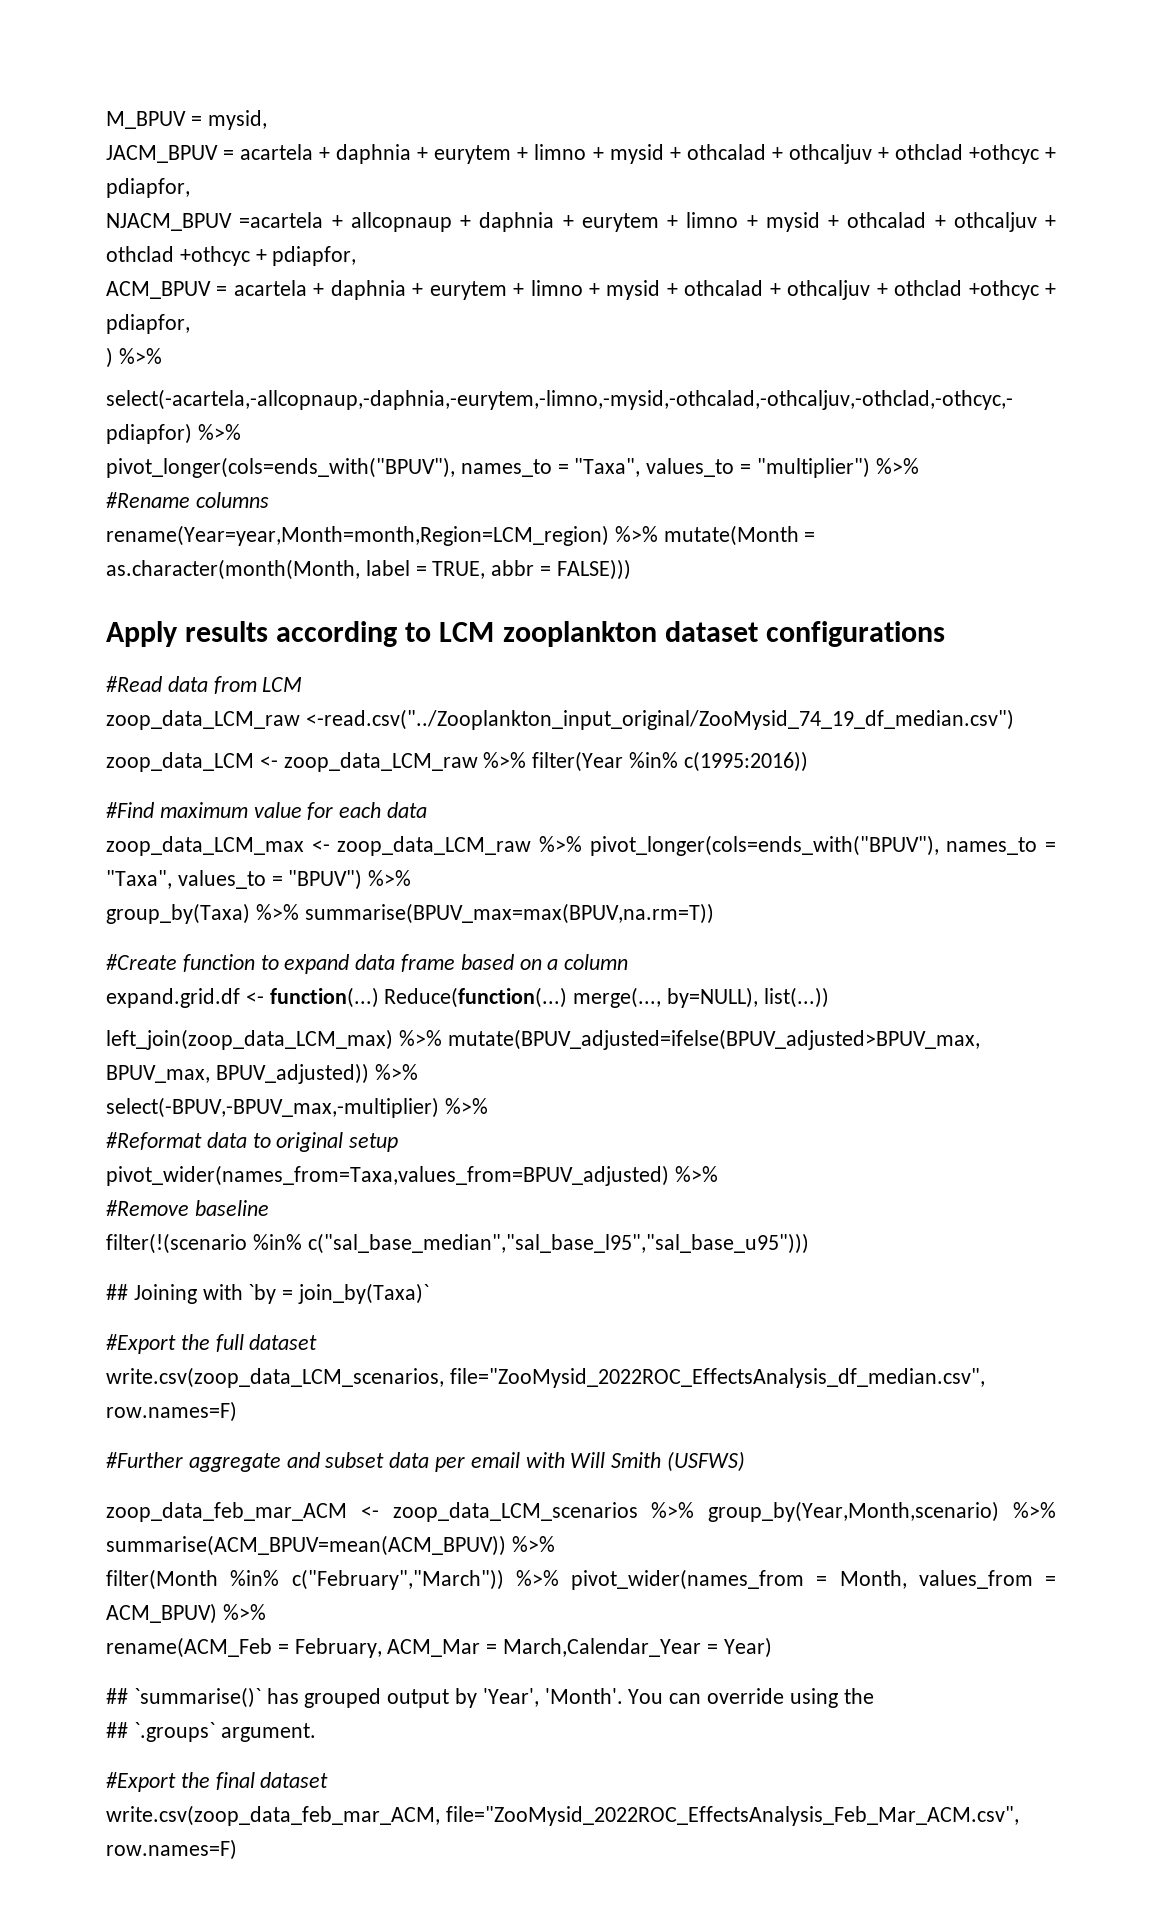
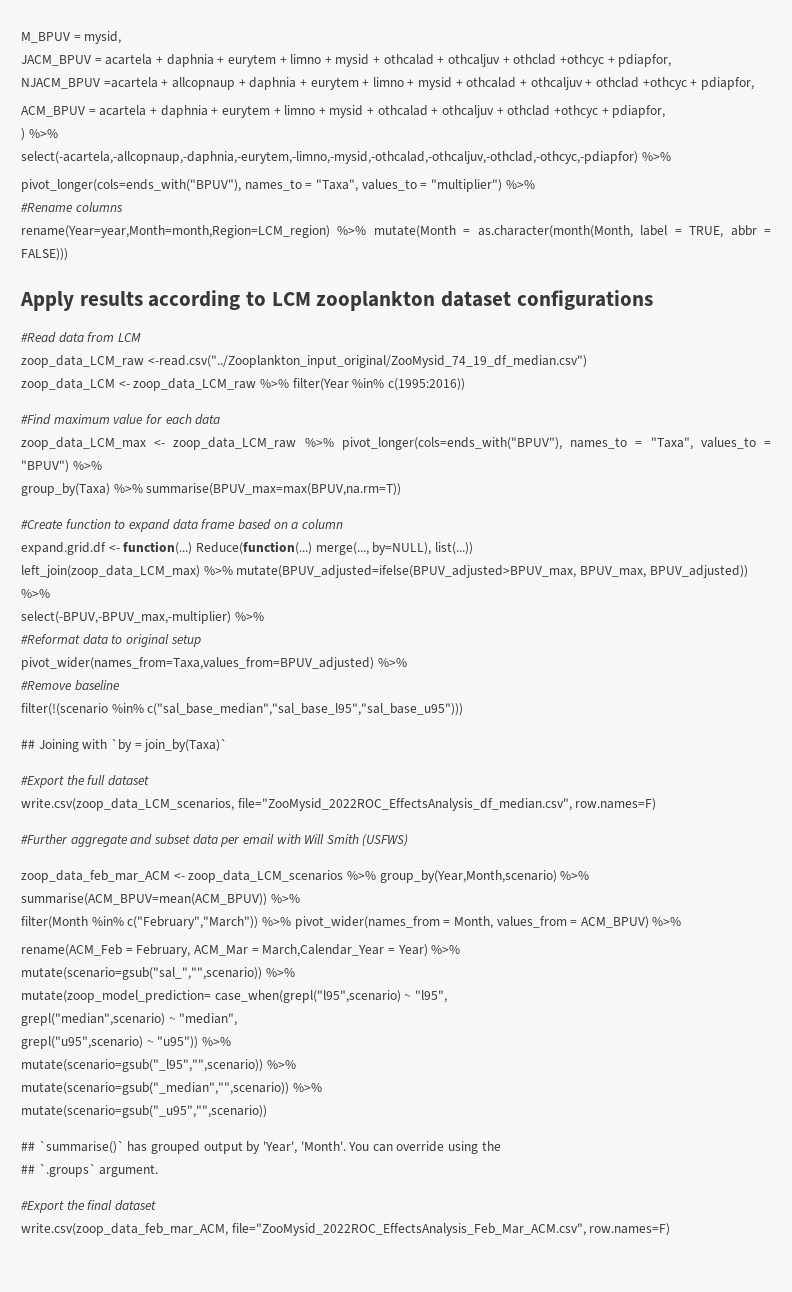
- rename(ACM_Feb = February, ACM_Mar = March,Calendar_Year = Year)
+ rename(ACM_Feb = February, ACM_Mar = March,Calendar_Year = Year) %>%
+ mutate(scenario=gsub("sal_","",scenario)) %>%
+ mutate(zoop_model_prediction= case_when(grepl("l95",scenario) ~ "l95",
+ grepl("median",scenario) ~ "median",
+ grepl("u95",scenario) ~ "u95")) %>%
+ mutate(scenario=gsub("_l95","",scenario)) %>%
+ mutate(scenario=gsub("_median","",scenario)) %>%
+ mutate(scenario=gsub("_u95","",scenario))

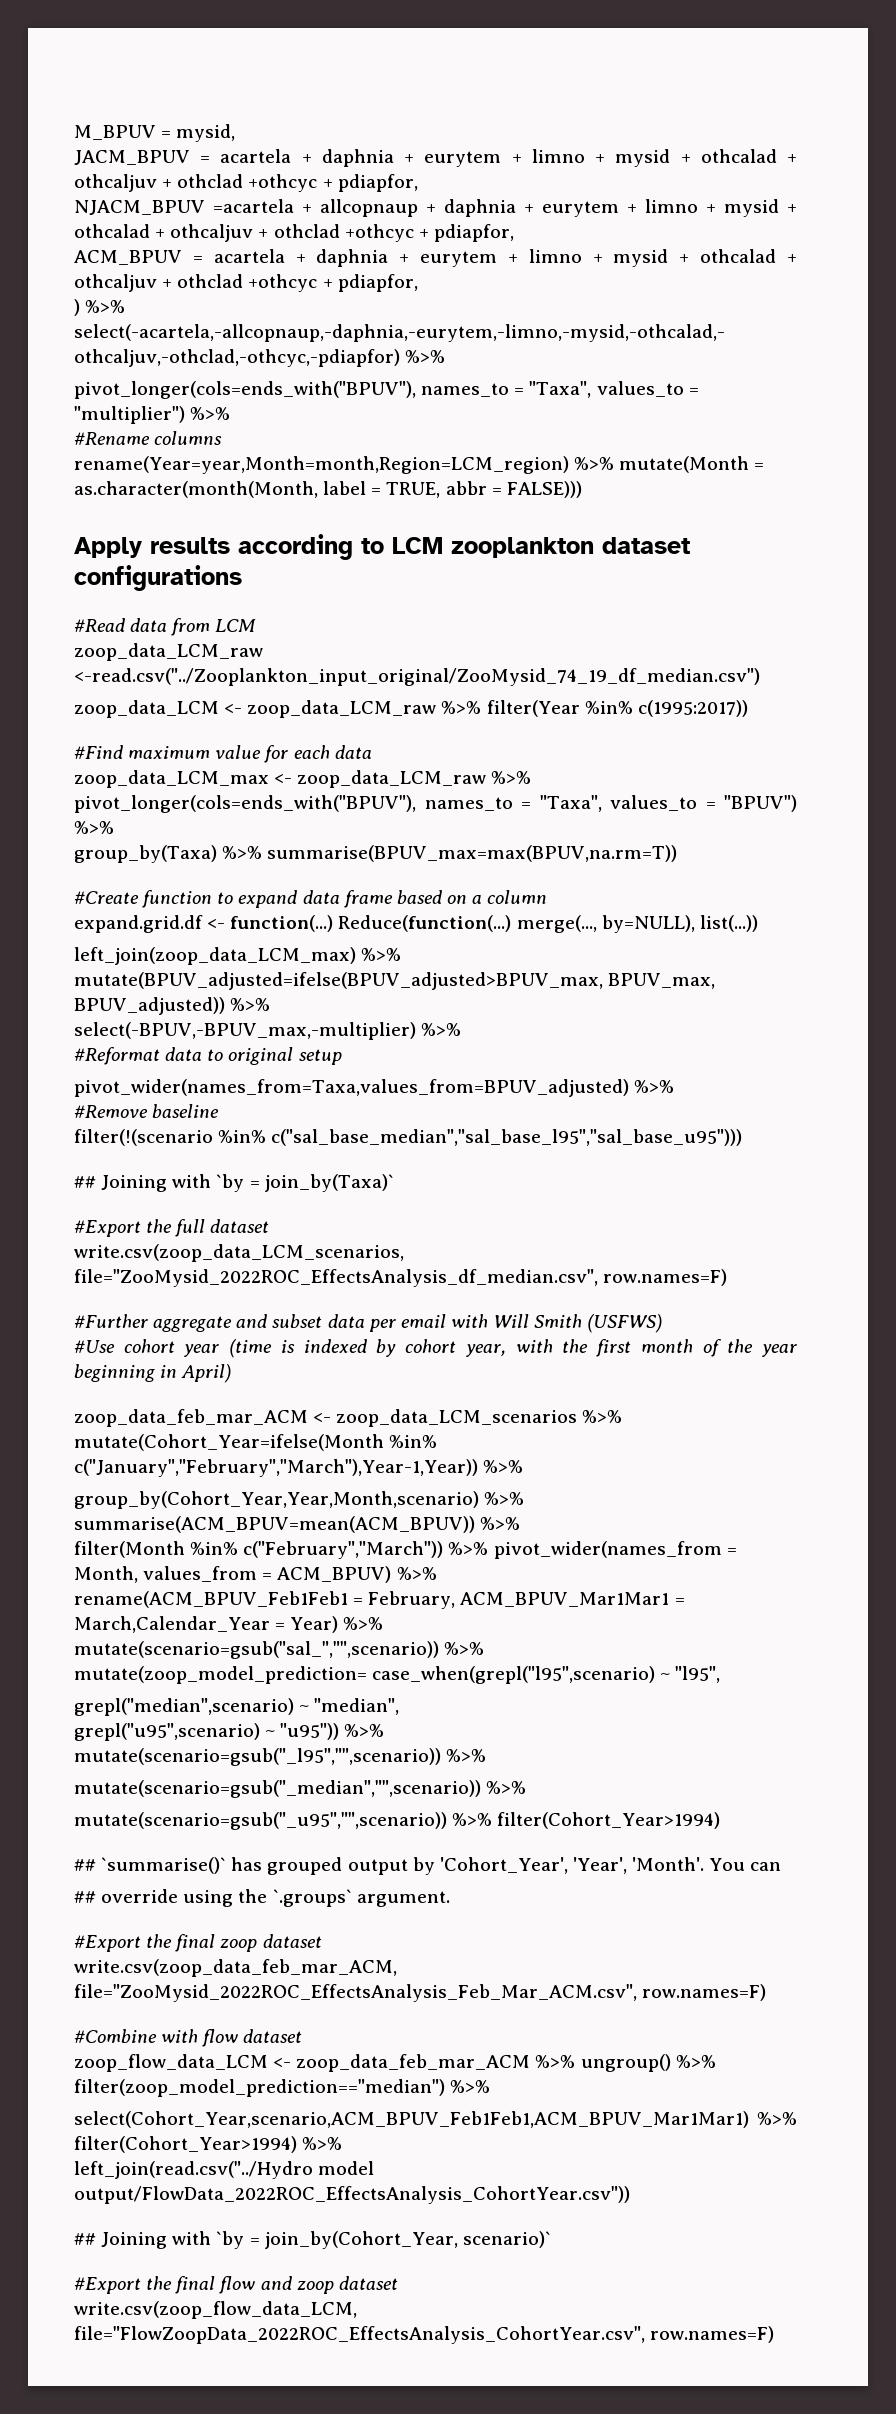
- zoop_data_LCM <- zoop_data_LCM_raw %>% filter(Year %in% c(1995:2016))
+ zoop_data_LCM <- zoop_data_LCM_raw %>% filter(Year %in% c(1995:2017))
+ #Use cohort year (time is indexed by cohort year, with the first month of the year beginning in April)
- zoop_data_feb_mar_ACM <- zoop_data_LCM_scenarios %>% group_by(Year,Month,scenario) %>% summarise(ACM_BPUV=mean(ACM_BPUV)) %>%
+ zoop_data_feb_mar_ACM <- zoop_data_LCM_scenarios %>% mutate(Cohort_Year=ifelse(Month %in% c("January","February","March"),Year-1,Year)) %>%
+ group_by(Cohort_Year,Year,Month,scenario) %>% summarise(ACM_BPUV=mean(ACM_BPUV)) %>%
- rename(ACM_Feb = February, ACM_Mar = March,Calendar_Year = Year) %>%
+ rename(ACM_BPUV_Feb1Feb1 = February, ACM_BPUV_Mar1Mar1 = March,Calendar_Year = Year) %>%
- mutate(scenario=gsub("_u95","",scenario))
+ mutate(scenario=gsub("_u95","",scenario)) %>% filter(Cohort_Year>1994)
- ## `summarise()` has grouped output by 'Year', 'Month'.
+ ## `summarise()` has grouped output by 'Cohort_Year', 'Year', 'Month'.
- You can override using the
- ## `.groups` argument.
+ You can
+ ## override using the `.groups` argument.
- #Export the final dataset
+ #Export the final zoop dataset
+ #Combine with flow dataset
+ zoop_flow_data_LCM <- zoop_data_feb_mar_ACM %>% ungroup() %>% filter(zoop_model_prediction=="median") %>%
+ select(Cohort_Year,scenario,ACM_BPUV_Feb1Feb1,ACM_BPUV_Mar1Mar1) %>% filter(Cohort_Year>1994) %>%
+ left_join(read.csv("../Hydro model output/FlowData_2022ROC_EffectsAnalysis_CohortYear.csv"))
+ ## Joining with `by = join_by(Cohort_Year, scenario)`
+ #Export the final flow and zoop dataset
+ write.csv(zoop_flow_data_LCM, file="FlowZoopData_2022ROC_EffectsAnalysis_CohortYear.csv", row.names=F)

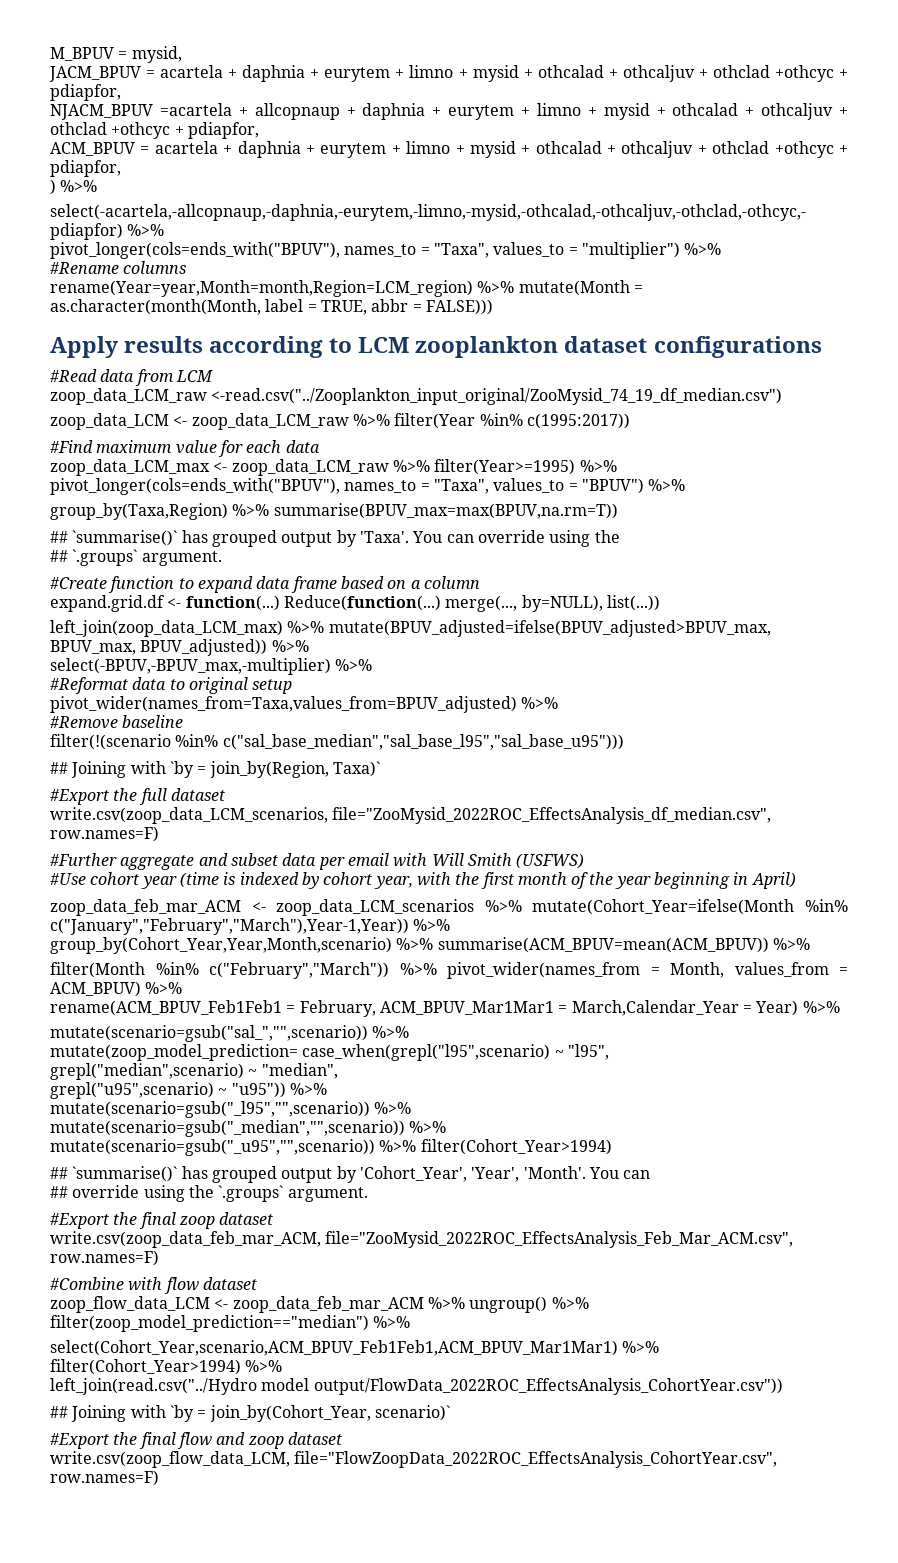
- zoop_data_LCM_max <- zoop_data_LCM_raw %>% pivot_longer(cols=ends_with("BPUV"), names_to = "Taxa", values_to = "BPUV") %>%
+ zoop_data_LCM_max <- zoop_data_LCM_raw %>% filter(Year>=1995) %>% pivot_longer(cols=ends_with("BPUV"), names_to = "Taxa", values_to = "BPUV") %>%
- group_by(Taxa) %>% summarise(BPUV_max=max(BPUV,na.rm=T))
+ group_by(Taxa,Region) %>% summarise(BPUV_max=max(BPUV,na.rm=T))
+ ## `summarise()` has grouped output by 'Taxa'. You can override using the
+ ## `.groups` argument.
- ## Joining with `by = join_by(Taxa)`
+ ## Joining with `by = join_by(Region, Taxa)`

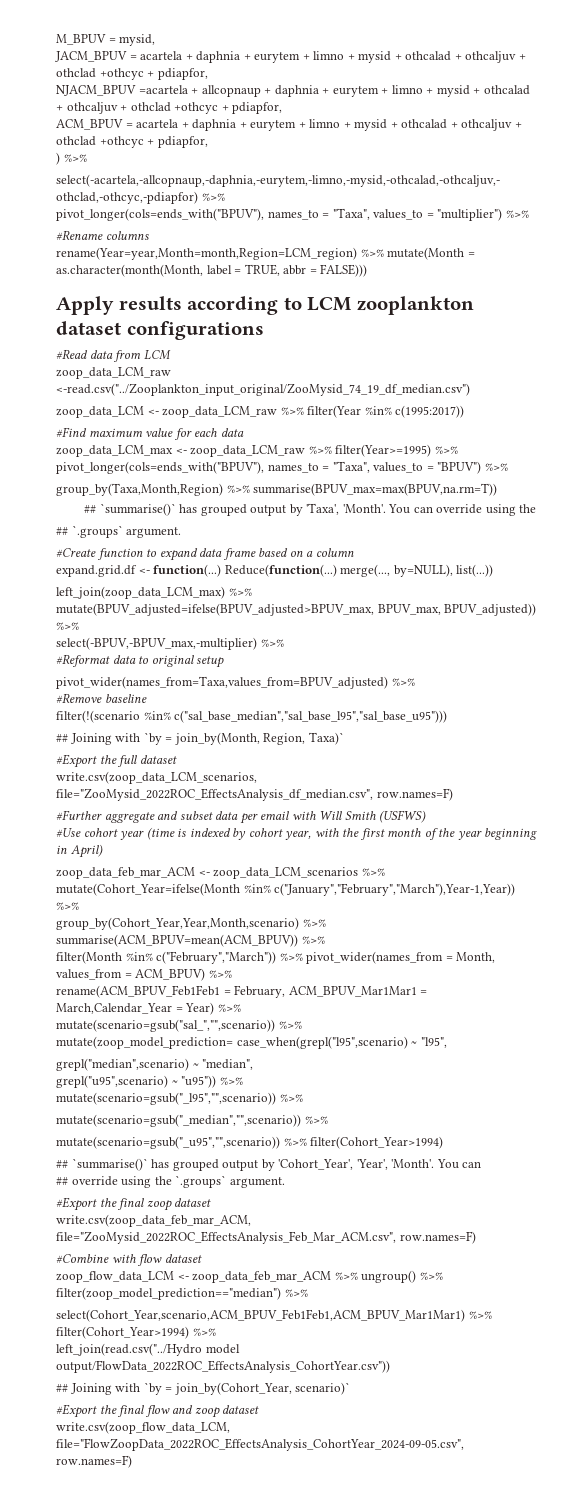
- group_by(Taxa,Region) %>% summarise(BPUV_max=max(BPUV,na.rm=T))
+ group_by(Taxa,Month,Region) %>% summarise(BPUV_max=max(BPUV,na.rm=T))
- ## `summarise()` has grouped output by 'Taxa'.
+ ## `summarise()` has grouped output by 'Taxa', 'Month'.
- ## Joining with `by = join_by(Region, Taxa)`
+ ## Joining with `by = join_by(Month, Region, Taxa)`
- write.csv(zoop_flow_data_LCM, file="FlowZoopData_2022ROC_EffectsAnalysis_CohortYear.csv", row.names=F)
+ write.csv(zoop_flow_data_LCM, file="FlowZoopData_2022ROC_EffectsAnalysis_CohortYear_2024-09-05.csv", row.names=F)

